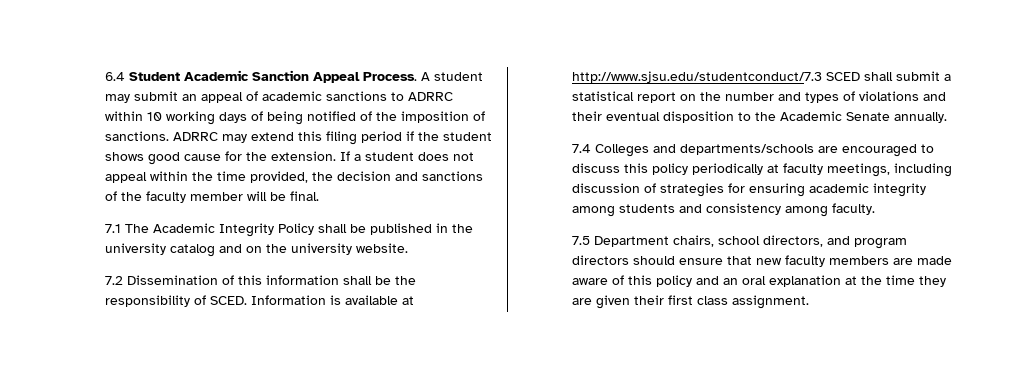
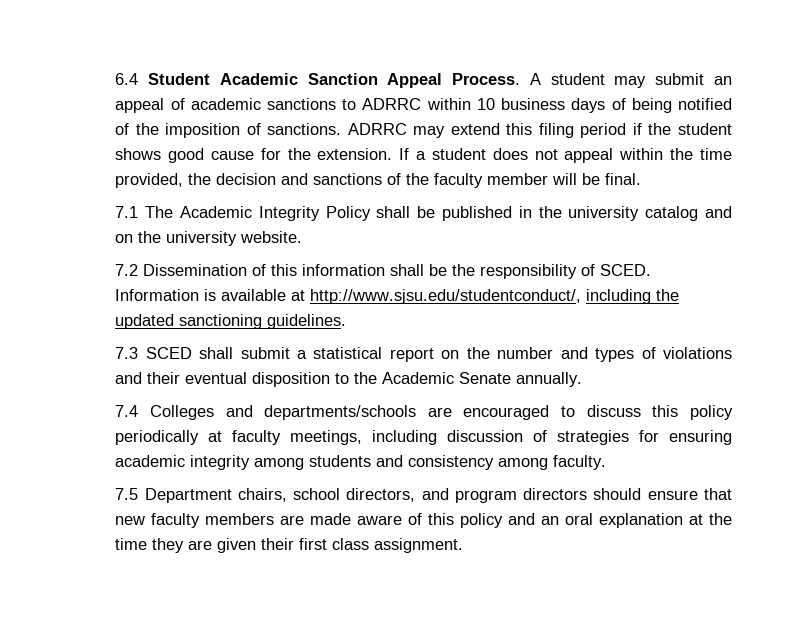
- A student may submit an appeal of academic sanctions to ADRRC within 10 working days of being notified of the imposition of sanctions.
+ A student may submit an appeal of academic sanctions to ADRRC within 10 business days of being notified of the imposition of sanctions.
- Information is available at http://www.sjsu.edu/studentconduct/7.3 SCED shall submit a statistical report on the number and types of violations and their eventual disposition to the Academic Senate annually.
+ Information is available at http://www.sjsu.edu/studentconduct/, including the updated sanctioning guidelines.
+ 7.3 SCED shall submit a statistical report on the number and types of violations and their eventual disposition to the Academic Senate annually.

